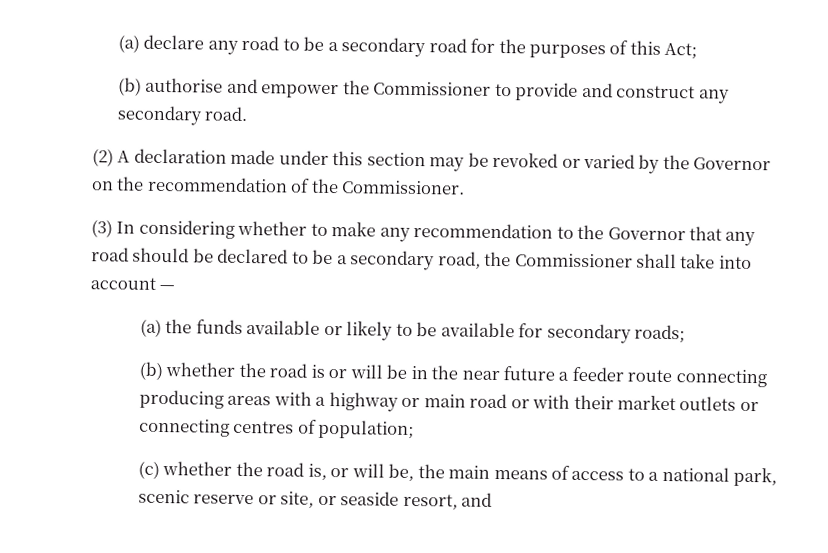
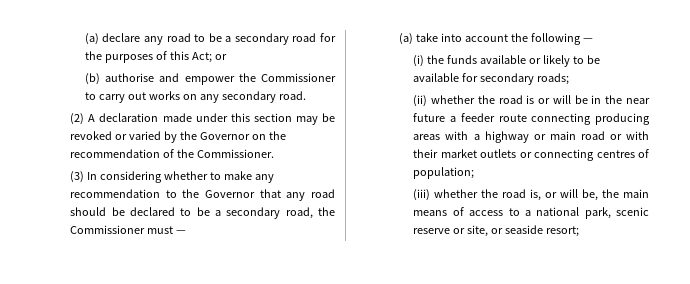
- (a) declare any road to be a secondary road for the purposes of this Act;
+ (a) declare any road to be a secondary road for the purposes of this Act; or
- (b) authorise and empower the Commissioner to provide and construct any secondary road.
+ (b) authorise and empower the Commissioner to carry out works on any secondary road.
- (3) In considering whether to make any recommendation to the Governor that any road should be declared to be a secondary road, the Commissioner shall take into account —
- (a) the funds available or likely to be available for secondary roads;
+ (3) In considering whether to make any recommendation to the Governor that any road should be declared to be a secondary road, the Commissioner must —
+ (a) take into account the following —
+ (i) the funds available or likely to be available for secondary roads;
- (b) whether the road is or will be in the near future a feeder route connecting producing areas with a highway or main road or with their market outlets or connecting centres of population;
+ (ii) whether the road is or will be in the near future a feeder route connecting producing areas with a highway or main road or with their market outlets or connecting centres of population;
- (c) whether the road is, or will be, the main means of access to a national park, scenic reserve or site, or seaside resort, and
+ (iii) whether the road is, or will be, the main means of access to a national park, scenic reserve or site, or seaside resort;

